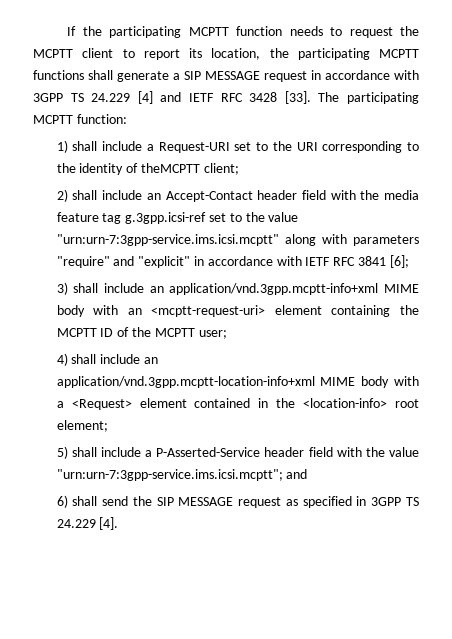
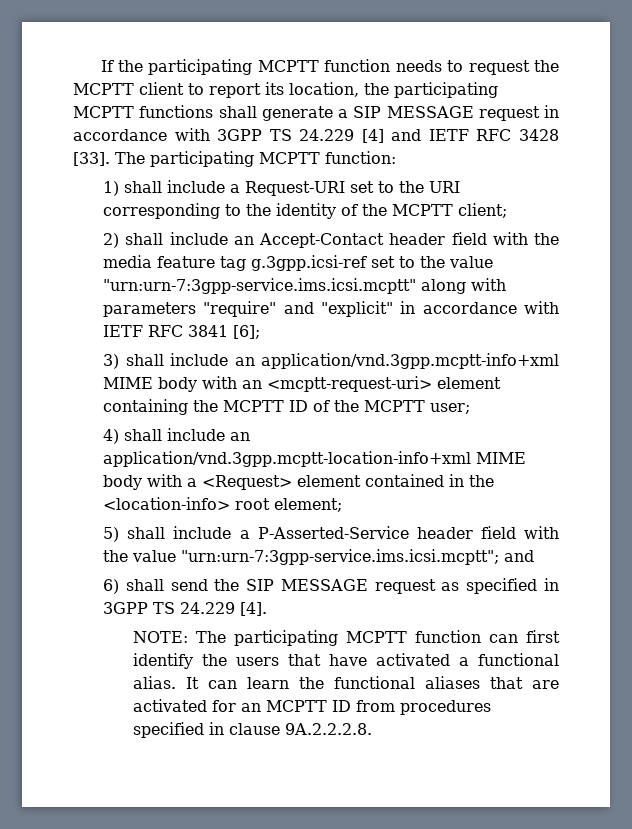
- 1) shall include a Request-URI set to the URI corresponding to the identity of theMCPTT client;
+ 1) shall include a Request-URI set to the URI corresponding to the identity of the MCPTT client;
+ NOTE: The participating MCPTT function can first identify the users that have activated a functional alias. It can learn the functional aliases that are activated for an MCPTT ID from procedures specified in clause 9A.2.2.2.8.

